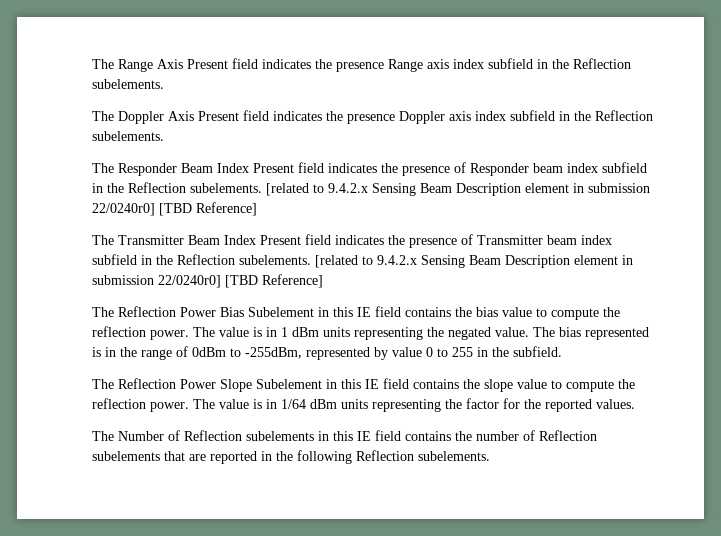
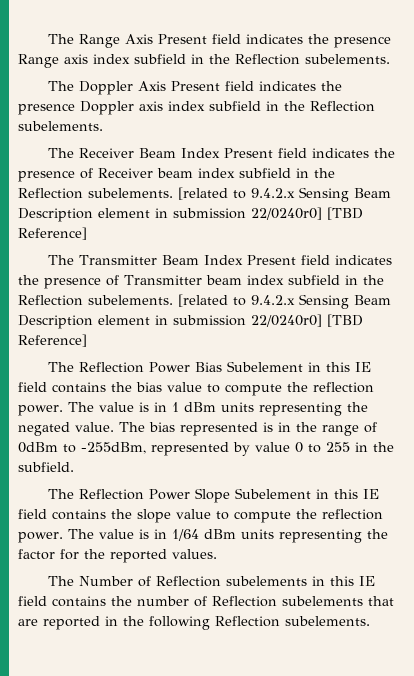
- The Responder Beam Index Present field indicates the presence of Responder beam index subfield in the Reflection subelements.
+ The Receiver Beam Index Present field indicates the presence of Receiver beam index subfield in the Reflection subelements.

